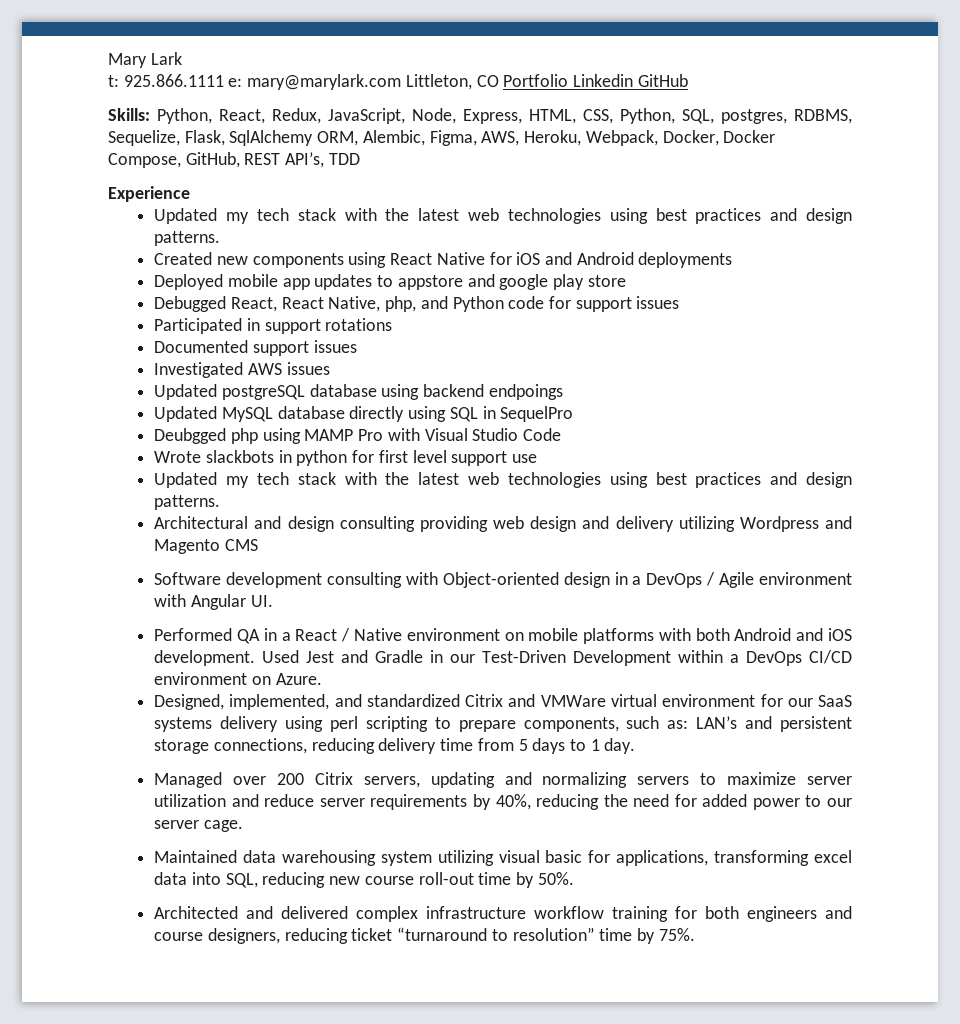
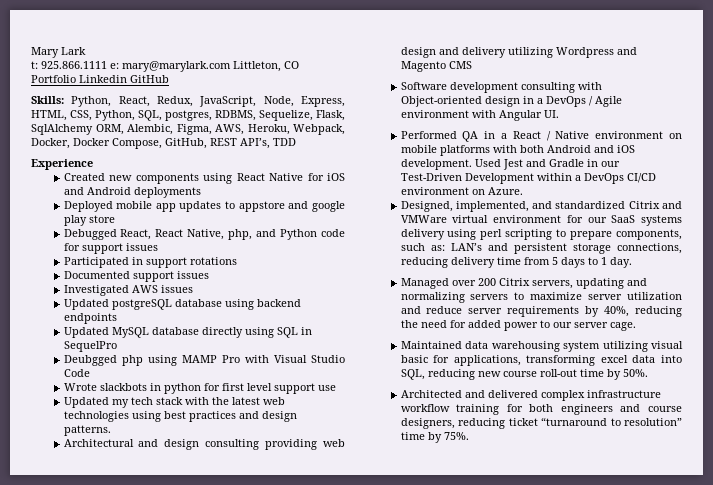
  Experience
- Updated my tech stack with the latest web technologies using best practices and design patterns.
- Updated postgreSQL database using backend endpoings
+ Updated postgreSQL database using backend endpoints

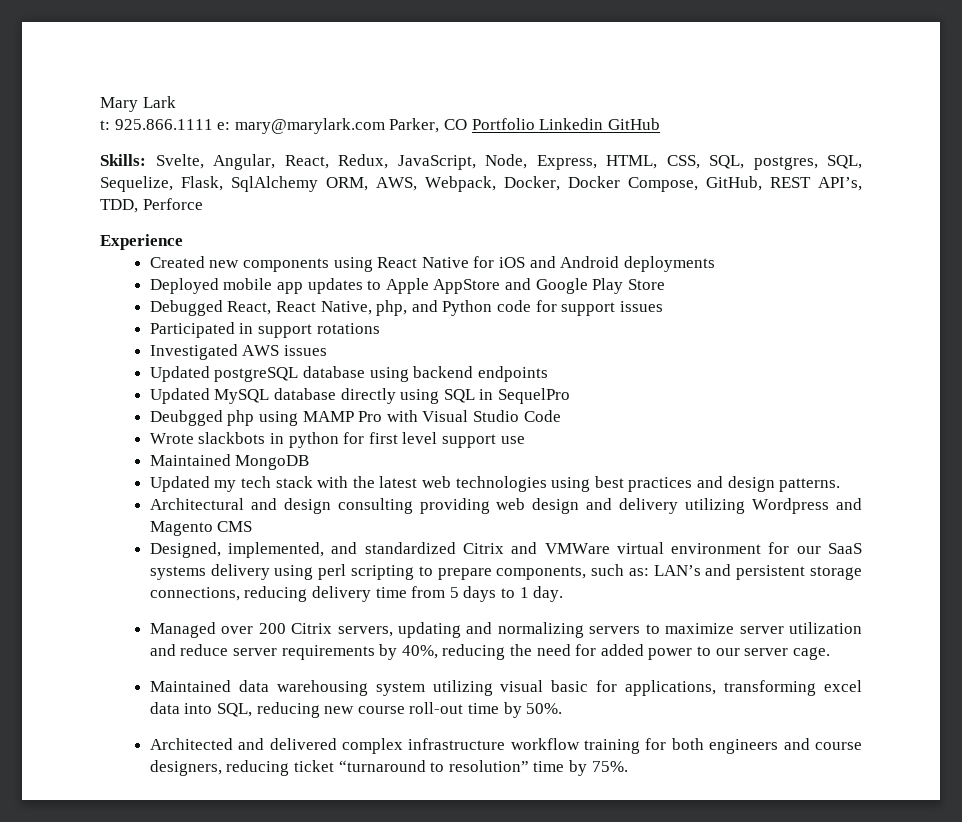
- t: 925.866.1111 e: mary@marylark.com Littleton, CO Portfolio Linkedin GitHub
+ t: 925.866.1111 e: mary@marylark.com Parker, CO Portfolio Linkedin GitHub
- Skills: Python, React, Redux, JavaScript, Node, Express, HTML, CSS, Python, SQL, postgres, RDBMS, Sequelize, Flask, SqlAlchemy ORM, Alembic, Figma, AWS, Heroku, Webpack, Docker, Docker Compose, GitHub, REST API’s, TDD
+ Skills: Svelte, Angular, React, Redux, JavaScript, Node, Express, HTML, CSS, SQL, postgres, SQL, Sequelize, Flask, SqlAlchemy ORM, AWS, Webpack, Docker, Docker Compose, GitHub, REST API’s, TDD, Perforce
- Deployed mobile app updates to appstore and google play store
+ Deployed mobile app updates to Apple AppStore and Google Play Store
- Documented support issues
+ Maintained MongoDB
- Software development consulting with Object-oriented design in a DevOps / Agile environment with Angular UI.
- Performed QA in a React / Native environment on mobile platforms with both Android and iOS development. Used Jest and Gradle in our Test-Driven Development within a DevOps CI/CD environment on Azure.

